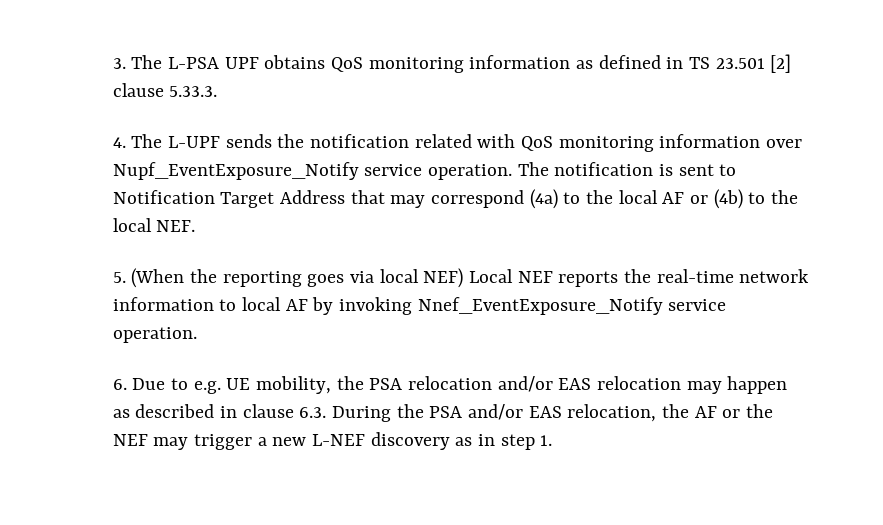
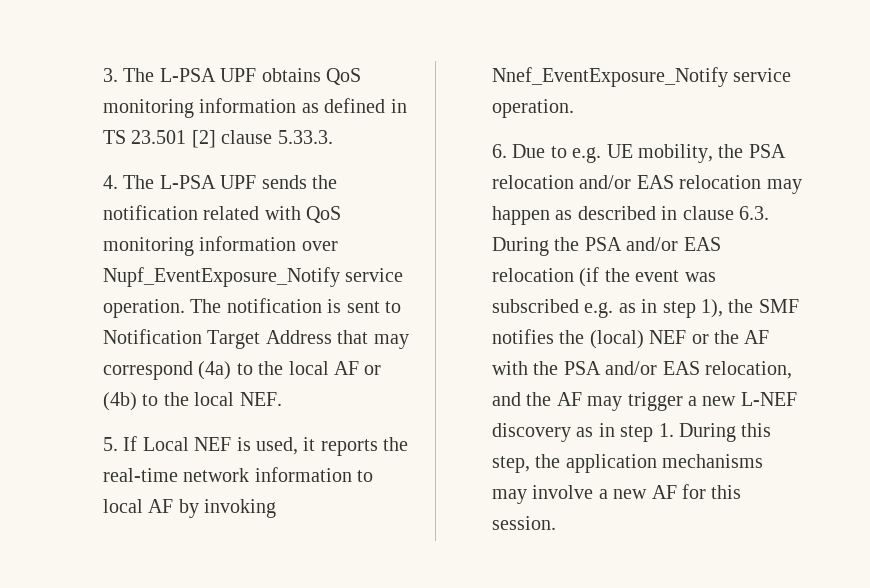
- 4. The L-UPF sends the notification related with QoS monitoring information over Nupf_EventExposure_Notify service operation.
+ 4. The L-PSA UPF sends the notification related with QoS monitoring information over Nupf_EventExposure_Notify service operation.
- 5. (When the reporting goes via local NEF) Local NEF reports the real-time network information to local AF by invoking Nnef_EventExposure_Notify service operation.
+ 5. If Local NEF is used, it reports the real-time network information to local AF by invoking Nnef_EventExposure_Notify service operation.
- 6. Due to e.g. UE mobility, the PSA relocation and/or EAS relocation may happen as described in clause 6.3. During the PSA and/or EAS relocation, the AF or the NEF may trigger a new L-NEF discovery as in step 1.
+ 6. Due to e.g. UE mobility, the PSA relocation and/or EAS relocation may happen as described in clause 6.3. During the PSA and/or EAS relocation (if the event was subscribed e.g. as in step 1), the SMF notifies the (local) NEF or the AF with the PSA and/or EAS relocation, and the AF may trigger a new L-NEF discovery as in step 1. During this step, the application mechanisms may involve a new AF for this session.

